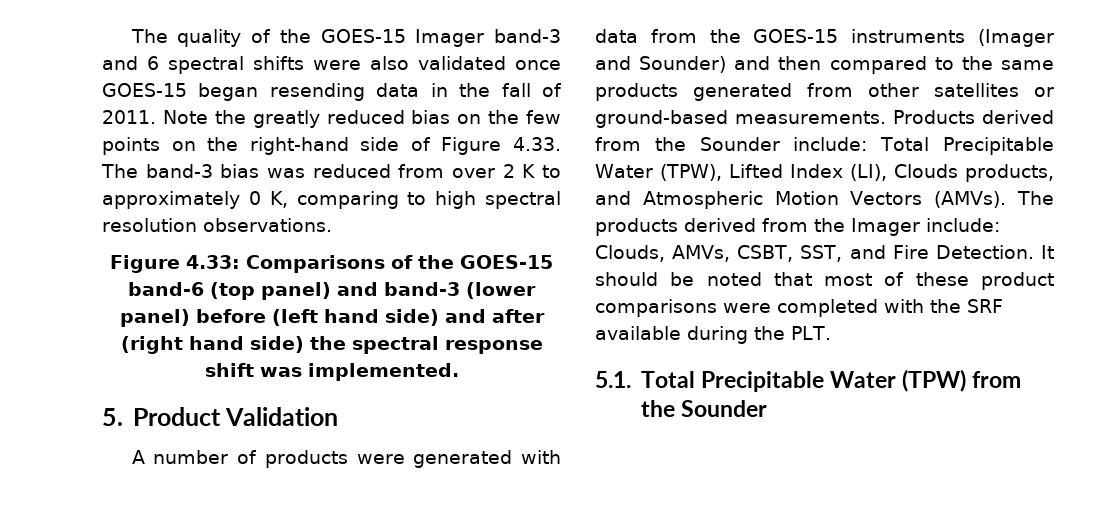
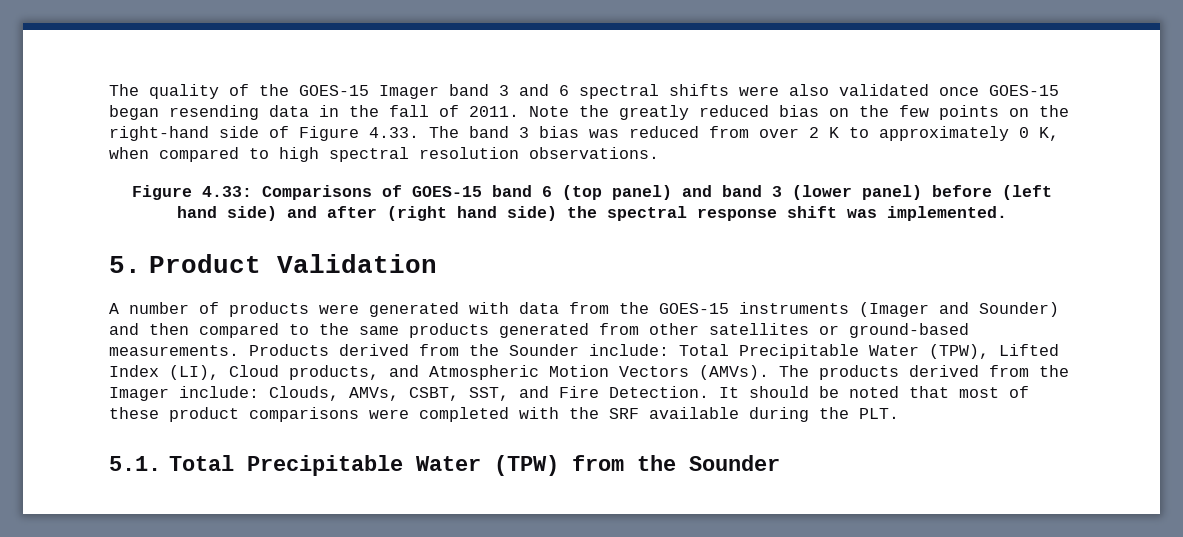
- The quality of the GOES-15 Imager band-3 and 6 spectral shifts were also validated once GOES-15 began resending data in the fall of 2011.
+ The quality of the GOES-15 Imager band 3 and 6 spectral shifts were also validated once GOES-15 began resending data in the fall of 2011.
- Note the greatly reduced bias on the few points on the right-hand side of Figure 4.33. The band-3 bias was reduced from over 2 K to approximately 0 K, comparing to high spectral resolution observations.
+ Note the greatly reduced bias on the few points on the right-hand side of Figure 4.33. The band 3 bias was reduced from over 2 K to approximately 0 K, when compared to high spectral resolution observations.
- Figure 4.33: Comparisons of the GOES-15 band-6 (top panel) and band-3 (lower panel) before (left hand side) and after (right hand side) the spectral response shift was implemented.
+ Figure 4.33: Comparisons of GOES-15 band 6 (top panel) and band 3 (lower panel) before (left hand side) and after (right hand side) the spectral response shift was implemented.
- Products derived from the Sounder include: Total Precipitable Water (TPW), Lifted Index (LI), Clouds products, and Atmospheric Motion Vectors (AMVs).
+ Products derived from the Sounder include: Total Precipitable Water (TPW), Lifted Index (LI), Cloud products, and Atmospheric Motion Vectors (AMVs).

